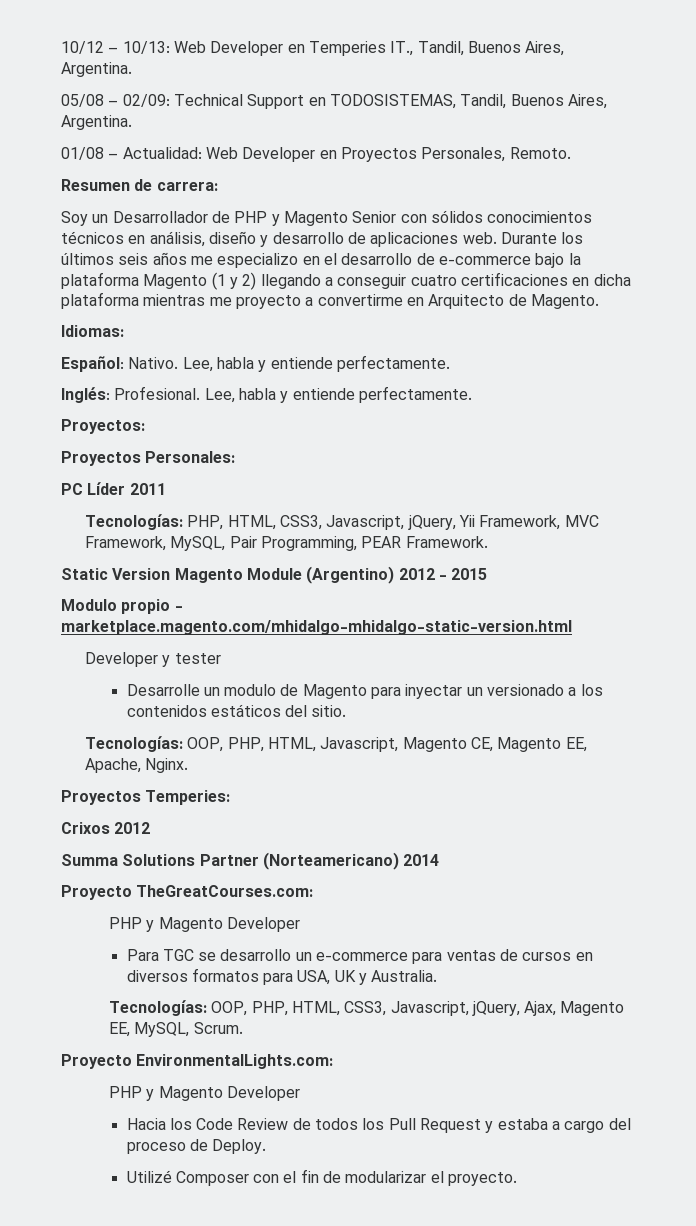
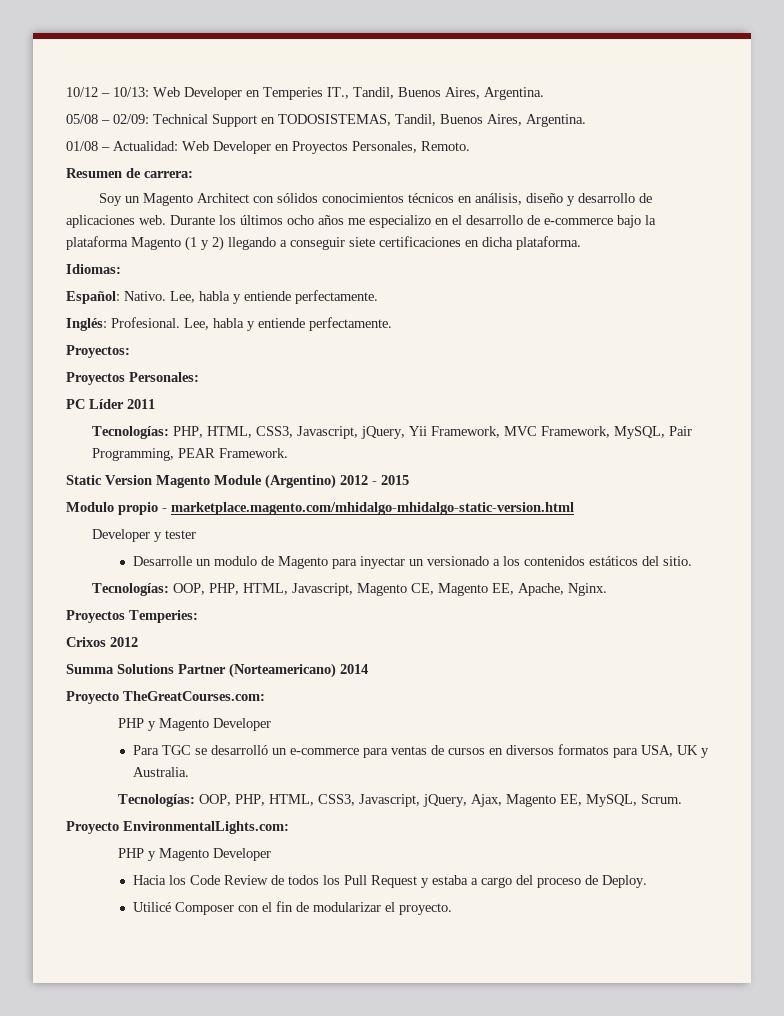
- Soy un Desarrollador de PHP y Magento Senior con sólidos conocimientos técnicos en análisis, diseño y desarrollo de aplicaciones web.
+ Soy un Magento Architect con sólidos conocimientos técnicos en análisis, diseño y desarrollo de aplicaciones web.
- Durante los últimos seis años me especializo en el desarrollo de e-commerce bajo la plataforma Magento (1 y 2) llegando a conseguir cuatro certificaciones en dicha plataforma mientras me proyecto a convertirme en Arquitecto de Magento.
+ Durante los últimos ocho años me especializo en el desarrollo de e-commerce bajo la plataforma Magento (1 y 2) llegando a conseguir siete certificaciones en dicha plataforma.
- Para TGC se desarrollo un e-commerce para ventas de cursos en diversos formatos para USA, UK y Australia.
+ Para TGC se desarrolló un e-commerce para ventas de cursos en diversos formatos para USA, UK y Australia.
- Utilizé Composer con el fin de modularizar el proyecto.
+ Utilicé Composer con el fin de modularizar el proyecto.

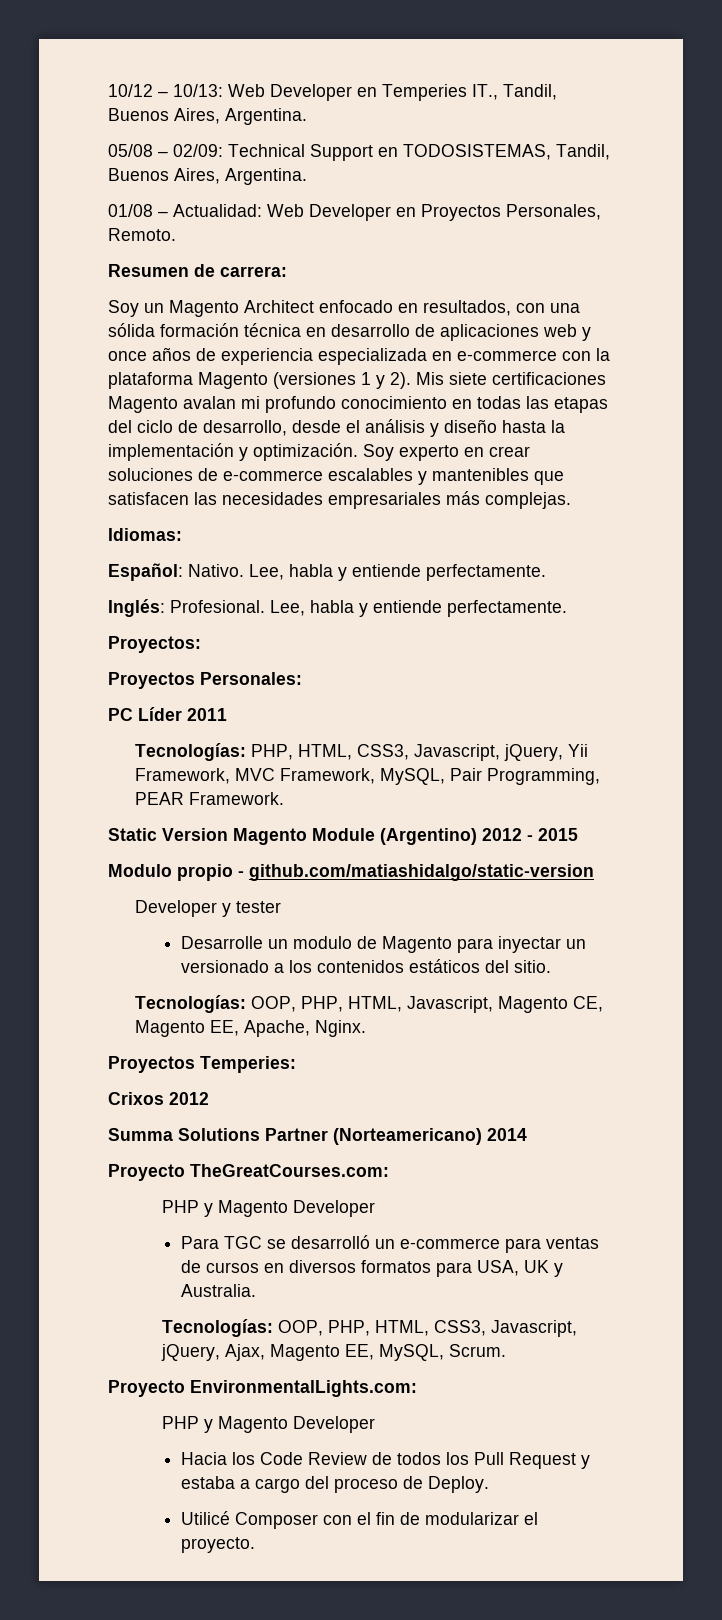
- Soy un Magento Architect con sólidos conocimientos técnicos en análisis, diseño y desarrollo de aplicaciones web. Durante los últimos ocho años me especializo en el desarrollo de e-commerce bajo la plataforma Magento (1 y 2) llegando a conseguir siete certificaciones en dicha plataforma.
+ Soy un Magento Architect enfocado en resultados, con una sólida formación técnica en desarrollo de aplicaciones web y once años de experiencia especializada en e-commerce con la plataforma Magento (versiones 1 y 2). Mis siete certificaciones Magento avalan mi profundo conocimiento en todas las etapas del ciclo de desarrollo, desde el análisis y diseño hasta la implementación y optimización. Soy experto en crear soluciones de e-commerce escalables y mantenibles que satisfacen las necesidades empresariales más complejas.
- Modulo propio - marketplace.magento.com/mhidalgo-mhidalgo-static-version.html
+ Modulo propio - github.com/matiashidalgo/static-version

